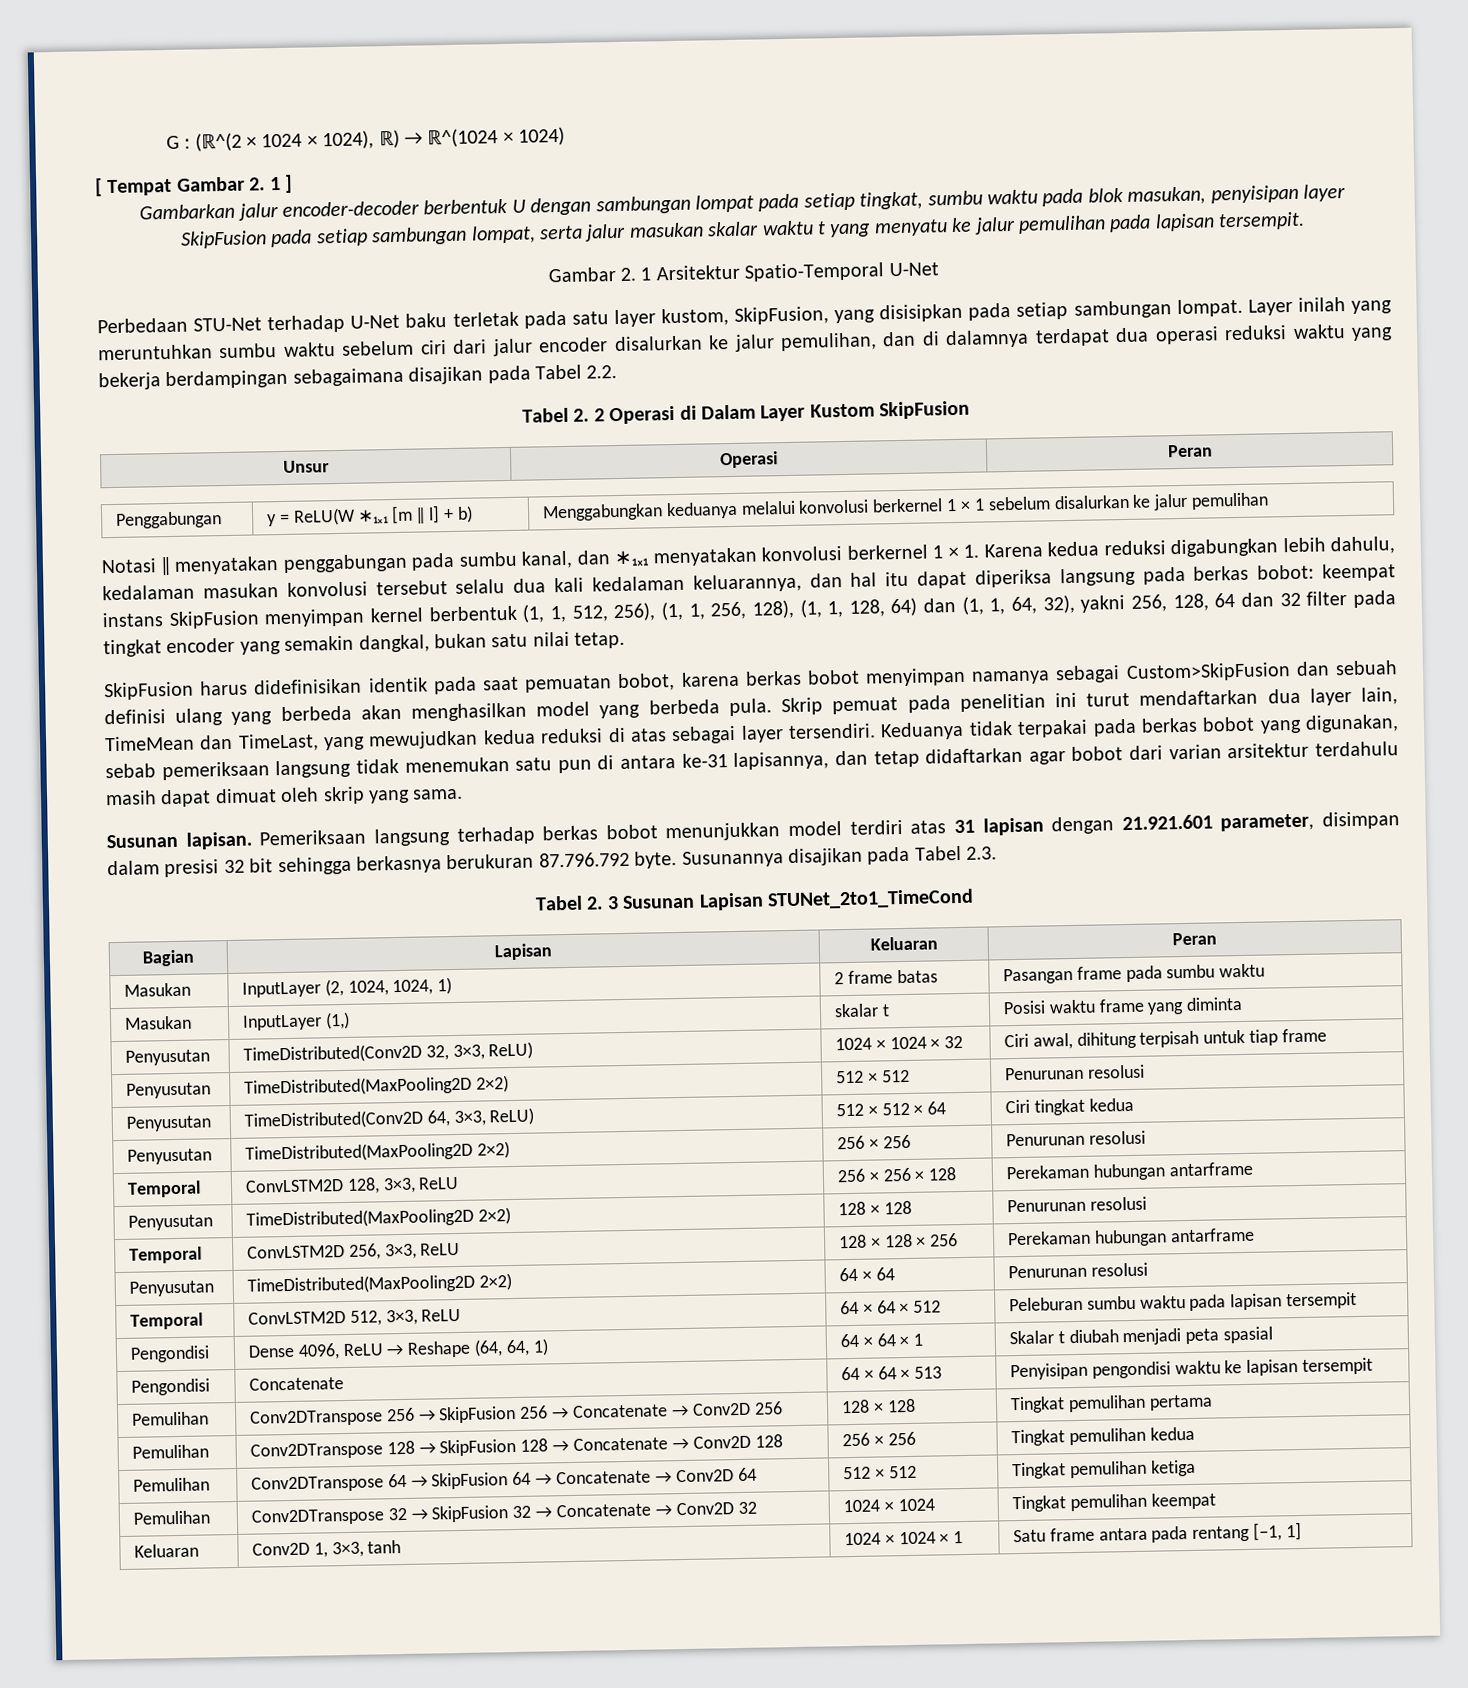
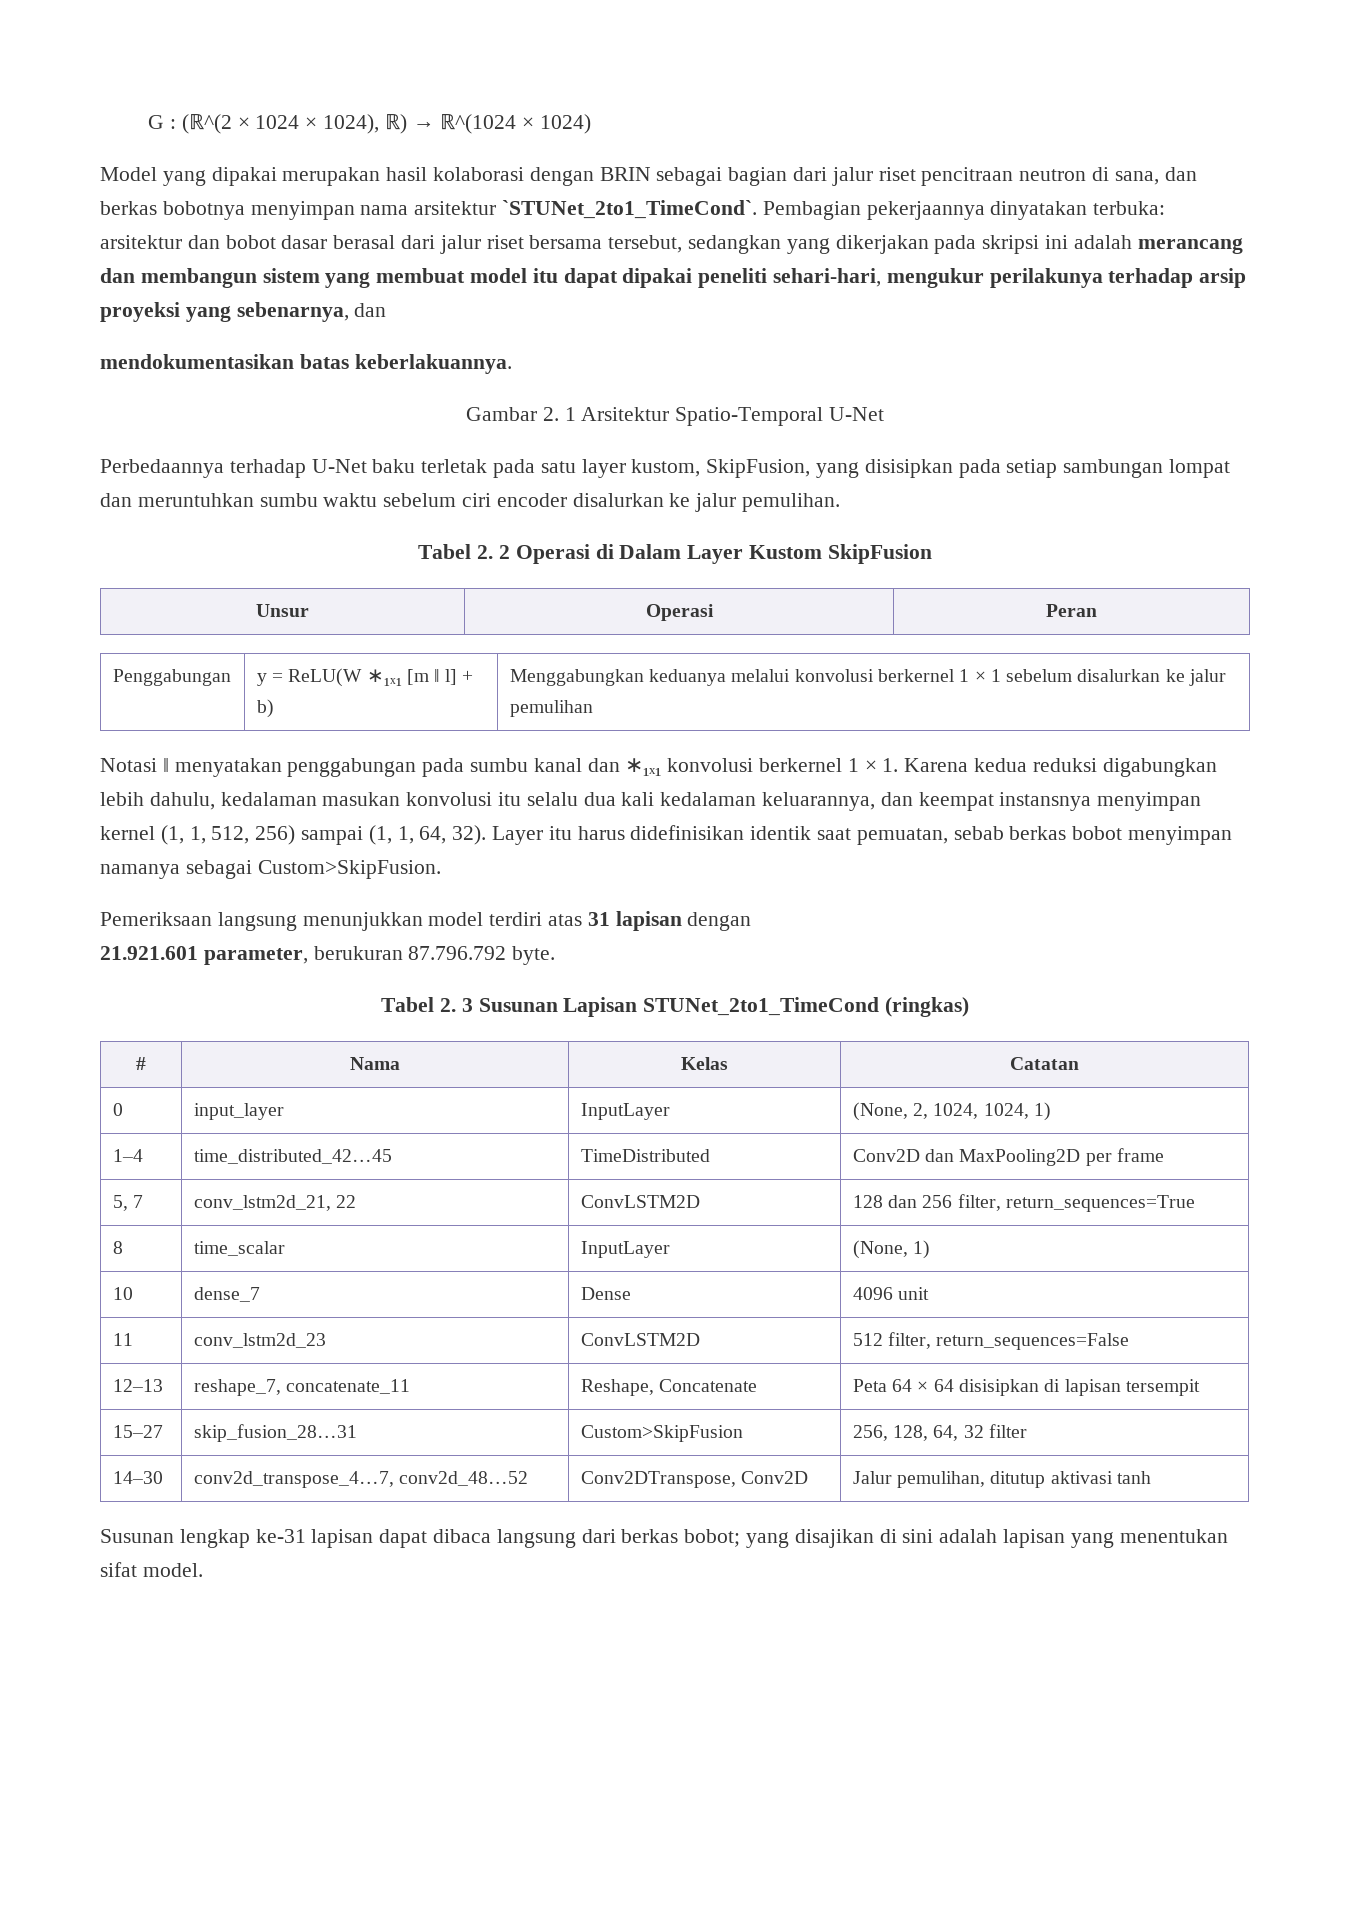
- [ Tempat Gambar 2. 1 ]
- Gambarkan jalur encoder-decoder berbentuk U dengan sambungan lompat pada setiap tingkat, sumbu waktu pada blok masukan, penyisipan layer SkipFusion pada setiap sambungan lompat, serta jalur masukan skalar waktu t yang menyatu ke jalur pemulihan pada lapisan tersempit.
+ Model yang dipakai merupakan hasil kolaborasi dengan BRIN sebagai bagian dari jalur riset pencitraan neutron di sana, dan berkas bobotnya menyimpan nama arsitektur `STUNet_2to1_TimeCond`. Pembagian pekerjaannya dinyatakan terbuka: arsitektur dan bobot dasar berasal dari jalur riset bersama tersebut, sedangkan yang dikerjakan pada skripsi ini adalah merancang dan membangun sistem yang membuat model itu dapat dipakai peneliti sehari-hari, mengukur perilakunya terhadap arsip proyeksi yang sebenarnya, dan
+ mendokumentasikan batas keberlakuannya.
- Perbedaan STU-Net terhadap U-Net baku terletak pada satu layer kustom, SkipFusion, yang disisipkan pada setiap sambungan lompat. Layer inilah yang meruntuhkan sumbu waktu sebelum ciri dari jalur encoder disalurkan ke jalur pemulihan, dan di dalamnya terdapat dua operasi reduksi waktu yang bekerja berdampingan sebagaimana disajikan pada Tabel 2.2.
+ Perbedaannya terhadap U-Net baku terletak pada satu layer kustom, SkipFusion, yang disisipkan pada setiap sambungan lompat dan meruntuhkan sumbu waktu sebelum ciri encoder disalurkan ke jalur pemulihan.
- Notasi ‖ menyatakan penggabungan pada sumbu kanal, dan ∗₁ₓ₁ menyatakan konvolusi berkernel 1 × 1. Karena kedua reduksi digabungkan lebih dahulu, kedalaman masukan konvolusi tersebut selalu dua kali kedalaman keluarannya, dan hal itu dapat diperiksa langsung pada berkas bobot: keempat instans SkipFusion menyimpan kernel berbentuk (1, 1, 512, 256), (1, 1, 256, 128), (1, 1, 128, 64) dan (1, 1, 64, 32), yakni 256, 128, 64 dan 32 filter pada tingkat encoder yang semakin dangkal, bukan satu nilai tetap.
- SkipFusion harus didefinisikan identik pada saat pemuatan bobot, karena berkas bobot menyimpan namanya sebagai Custom>SkipFusion dan sebuah definisi ulang yang berbeda akan menghasilkan model yang berbeda pula. Skrip pemuat pada penelitian ini turut mendaftarkan dua layer lain, TimeMean dan TimeLast, yang mewujudkan kedua reduksi di atas sebagai layer tersendiri. Keduanya tidak terpakai pada berkas bobot yang digunakan, sebab pemeriksaan langsung tidak menemukan satu pun di antara ke-31 lapisannya, dan tetap didaftarkan agar bobot dari varian arsitektur terdahulu masih dapat dimuat oleh skrip yang sama.
- Susunan lapisan. Pemeriksaan langsung terhadap berkas bobot menunjukkan model terdiri atas 31 lapisan dengan 21.921.601 parameter, disimpan dalam presisi 32 bit sehingga berkasnya berukuran 87.796.792 byte. Susunannya disajikan pada Tabel 2.3.
+ Notasi ‖ menyatakan penggabungan pada sumbu kanal dan ∗₁ₓ₁ konvolusi berkernel 1 × 1. Karena kedua reduksi digabungkan lebih dahulu, kedalaman masukan konvolusi itu selalu dua kali kedalaman keluarannya, dan keempat instansnya menyimpan kernel (1, 1, 512, 256) sampai (1, 1, 64, 32). Layer itu harus didefinisikan identik saat pemuatan, sebab berkas bobot menyimpan namanya sebagai Custom>SkipFusion.
+ Pemeriksaan langsung menunjukkan model terdiri atas 31 lapisan dengan
+ 21.921.601 parameter, berukuran 87.796.792 byte.
- Tabel 2. 3 Susunan Lapisan STUNet_2to1_TimeCond
- Bagian | Lapisan | Keluaran | Peran
- Masukan | InputLayer (2, 1024, 1024, 1) | 2 frame batas | Pasangan frame pada sumbu waktu
- Masukan | InputLayer (1,) | skalar t | Posisi waktu frame yang diminta
- Penyusutan | TimeDistributed(Conv2D 32, 3×3, ReLU) | 1024 × 1024 × 32 | Ciri awal, dihitung terpisah untuk tiap frame
- Penyusutan | TimeDistributed(MaxPooling2D 2×2) | 512 × 512 | Penurunan resolusi
- Penyusutan | TimeDistributed(Conv2D 64, 3×3, ReLU) | 512 × 512 × 64 | Ciri tingkat kedua
- Penyusutan | TimeDistributed(MaxPooling2D 2×2) | 256 × 256 | Penurunan resolusi
- Temporal | ConvLSTM2D 128, 3×3, ReLU | 256 × 256 × 128 | Perekaman hubungan antarframe
- Penyusutan | TimeDistributed(MaxPooling2D 2×2) | 128 × 128 | Penurunan resolusi
- Temporal | ConvLSTM2D 256, 3×3, ReLU | 128 × 128 × 256 | Perekaman hubungan antarframe
- Penyusutan | TimeDistributed(MaxPooling2D 2×2) | 64 × 64 | Penurunan resolusi
- Temporal | ConvLSTM2D 512, 3×3, ReLU | 64 × 64 × 512 | Peleburan sumbu waktu pada lapisan tersempit
- Pengondisi | Dense 4096, ReLU → Reshape (64, 64, 1) | 64 × 64 × 1 | Skalar t diubah menjadi peta spasial
- Pengondisi | Concatenate | 64 × 64 × 513 | Penyisipan pengondisi waktu ke lapisan tersempit
- Pemulihan | Conv2DTranspose 256 → SkipFusion 256 → Concatenate → Conv2D 256 | 128 × 128 | Tingkat pemulihan pertama
- Pemulihan | Conv2DTranspose 128 → SkipFusion 128 → Concatenate → Conv2D 128 | 256 × 256 | Tingkat pemulihan kedua
- Pemulihan | Conv2DTranspose 64 → SkipFusion 64 → Concatenate → Conv2D 64 | 512 × 512 | Tingkat pemulihan ketiga
- Pemulihan | Conv2DTranspose 32 → SkipFusion 32 → Concatenate → Conv2D 32 | 1024 × 1024 | Tingkat pemulihan keempat
- Keluaran | Conv2D 1, 3×3, tanh | 1024 × 1024 × 1 | Satu frame antara pada rentang [−1, 1]
+ Tabel 2. 3 Susunan Lapisan STUNet_2to1_TimeCond (ringkas)
+ # | Nama | Kelas | Catatan
+ 0 | input_layer | InputLayer | (None, 2, 1024, 1024, 1)
+ 1–4 | time_distributed_42…45 | TimeDistributed | Conv2D dan MaxPooling2D per frame
+ 5, 7 | conv_lstm2d_21, 22 | ConvLSTM2D | 128 dan 256 filter, return_sequences=True
+ 8 | time_scalar | InputLayer | (None, 1)
+ 10 | dense_7 | Dense | 4096 unit
+ 11 | conv_lstm2d_23 | ConvLSTM2D | 512 filter, return_sequences=False
+ 12–13 | reshape_7, concatenate_11 | Reshape, Concatenate | Peta 64 × 64 disisipkan di lapisan tersempit
+ 15–27 | skip_fusion_28…31 | Custom>SkipFusion | 256, 128, 64, 32 filter
+ 14–30 | conv2d_transpose_4…7, conv2d_48…52 | Conv2DTranspose, Conv2D | Jalur pemulihan, ditutup aktivasi tanh
+ Susunan lengkap ke-31 lapisan dapat dibaca langsung dari berkas bobot; yang disajikan di sini adalah lapisan yang menentukan sifat model.

